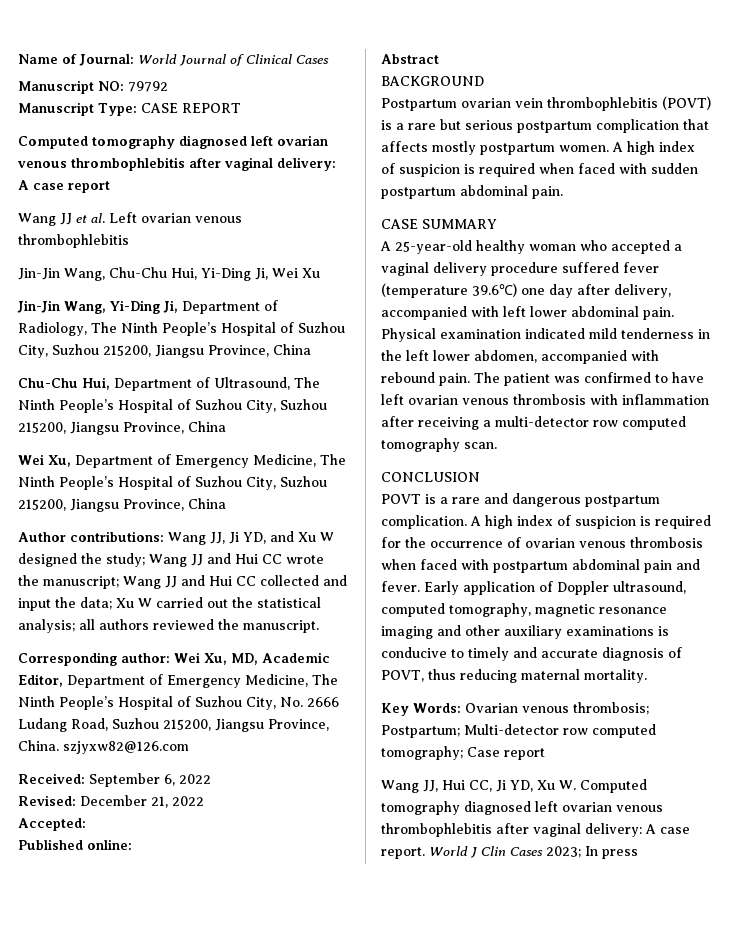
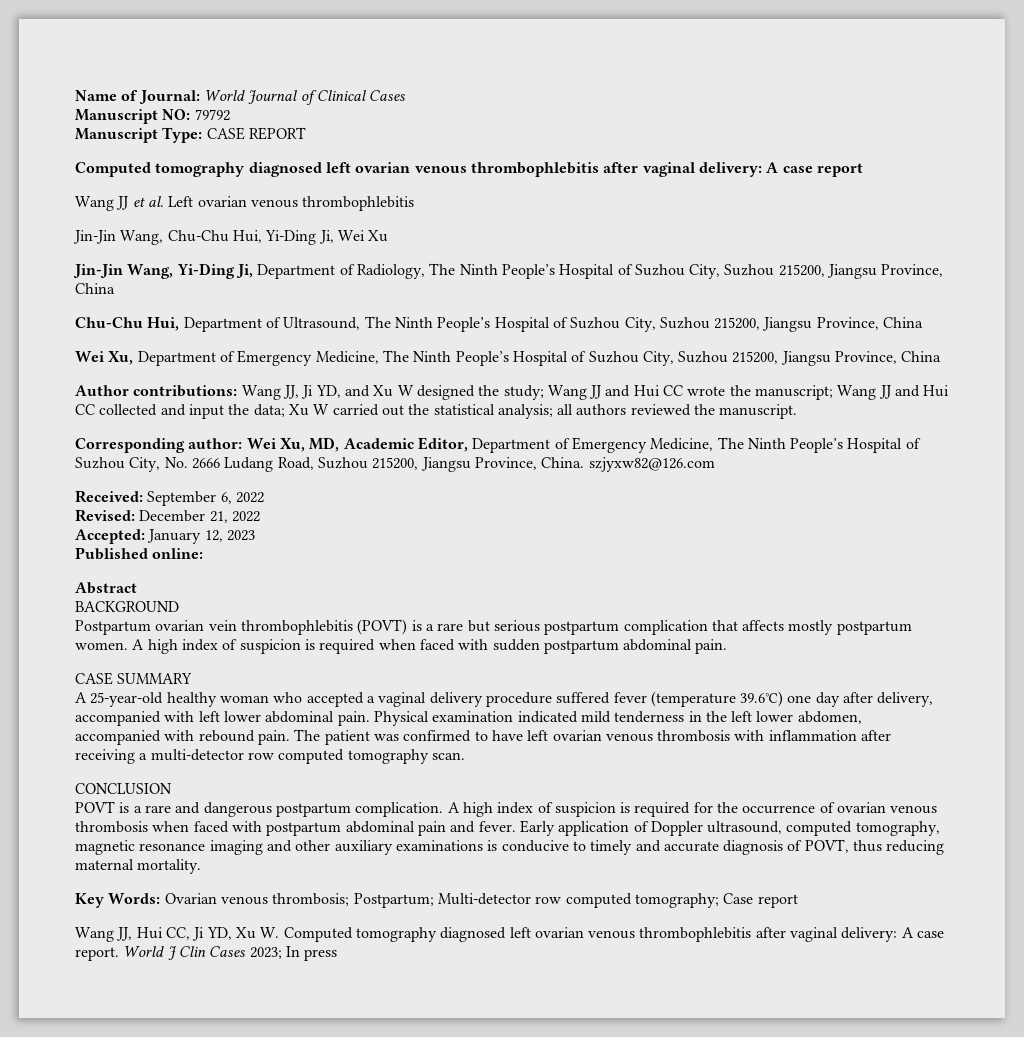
- Accepted:
+ Accepted: January 12, 2023

